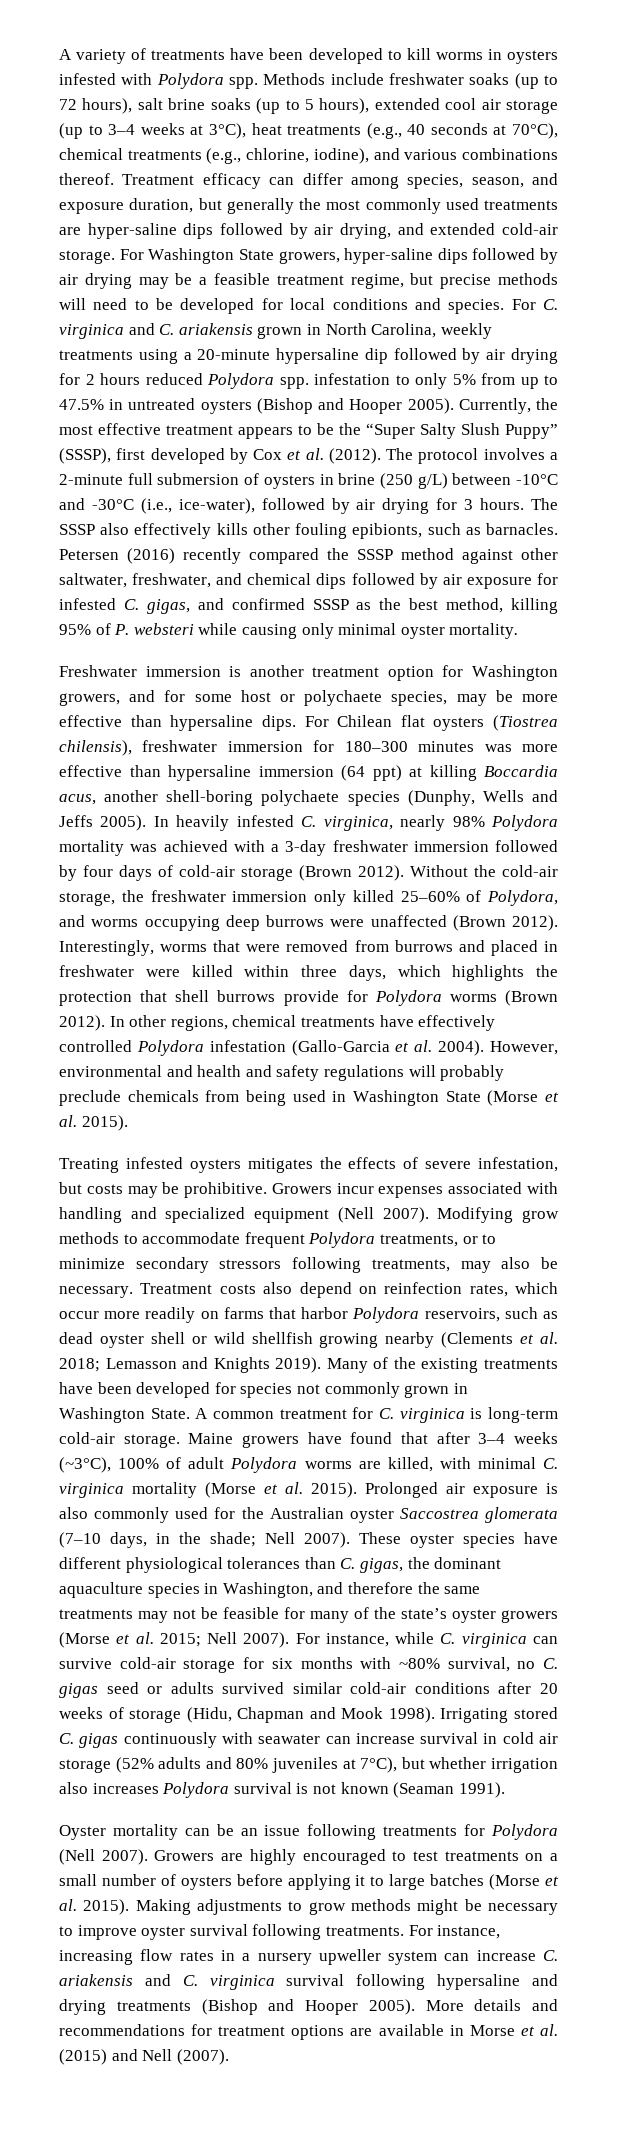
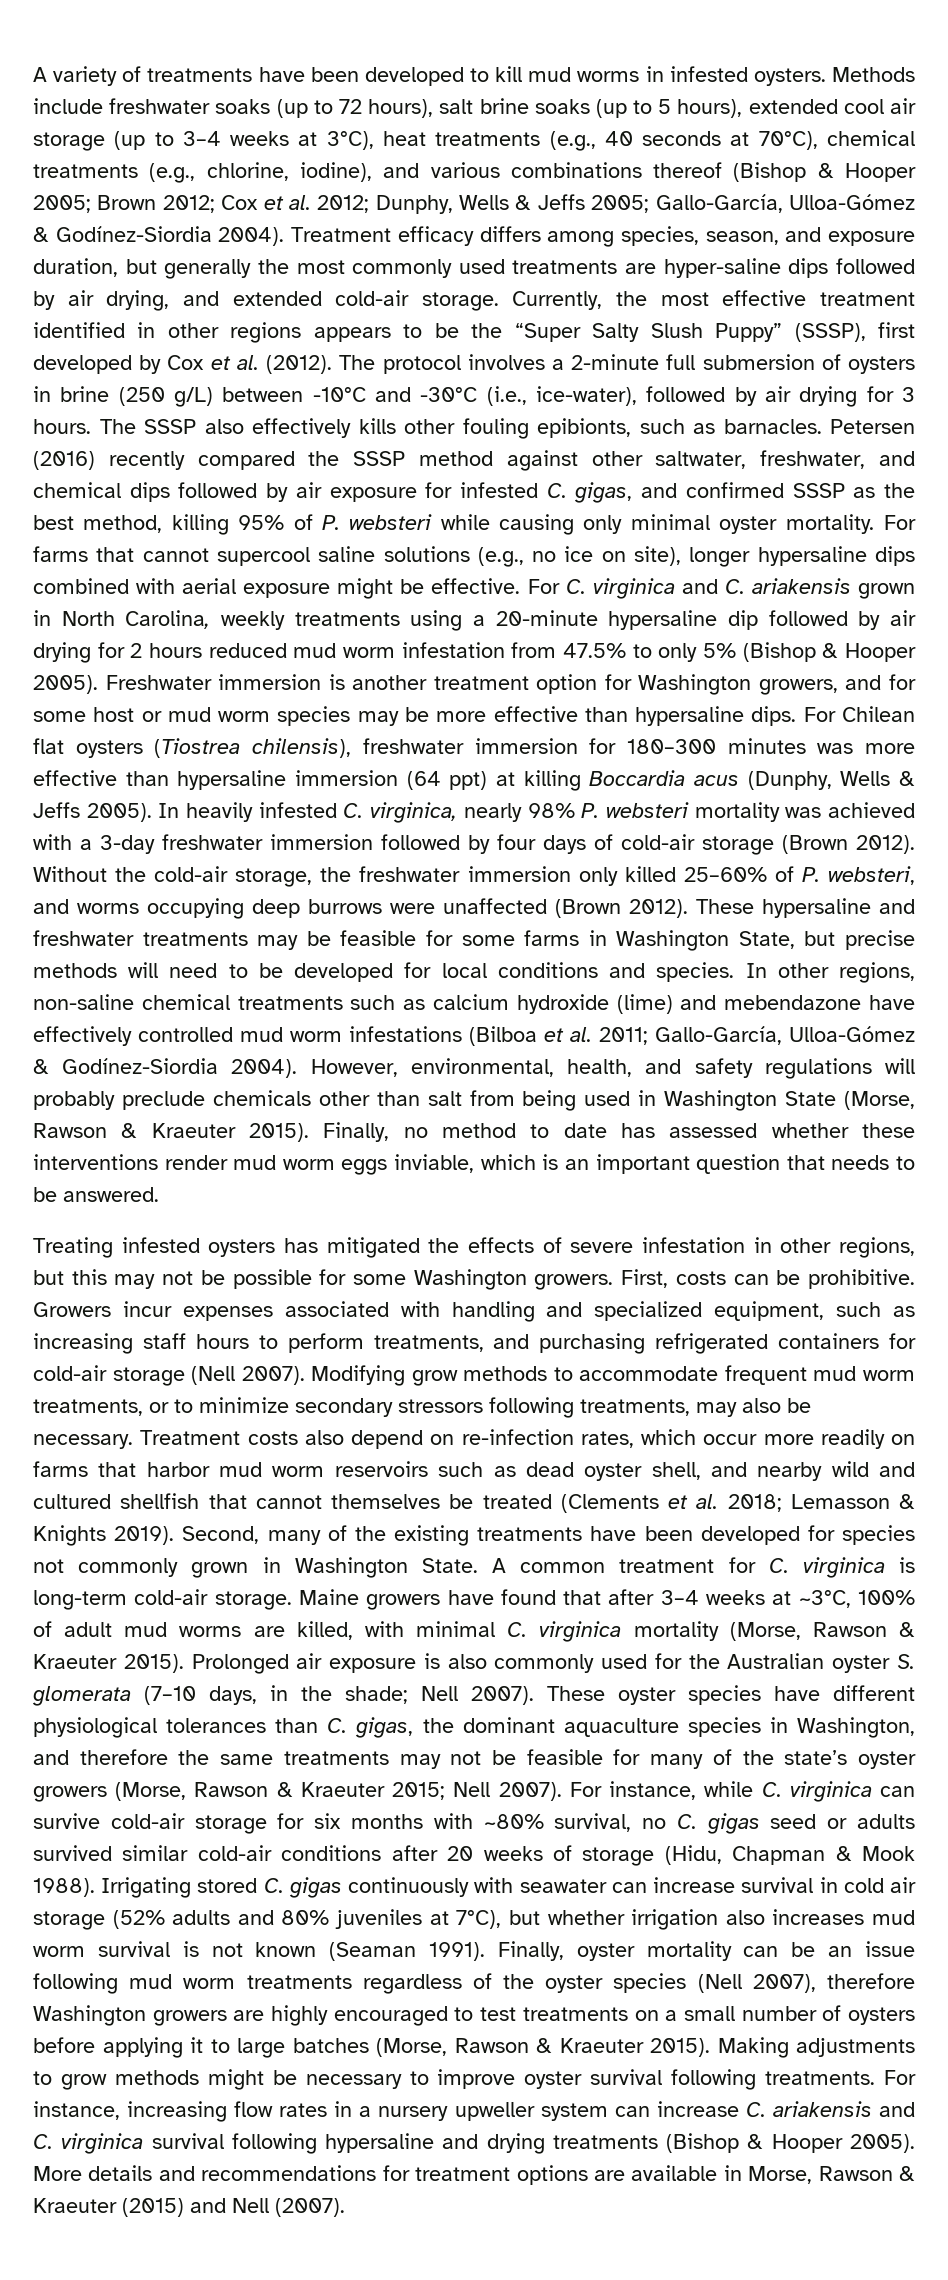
- A variety of treatments have been developed to kill worms in oysters infested with Polydora spp.
+ A variety of treatments have been developed to kill mud worms in infested oysters.
- Methods include freshwater soaks (up to 72 hours), salt brine soaks (up to 5 hours), extended cool air storage (up to 3–4 weeks at 3°C), heat treatments (e.g., 40 seconds at 70°C), chemical treatments (e.g., chlorine, iodine), and various combinations thereof. Treatment efficacy can differ among species, season, and exposure duration, but generally the most commonly used treatments are hyper-saline dips followed by air drying, and extended cold-air storage.
+ Methods include freshwater soaks (up to 72 hours), salt brine soaks (up to 5 hours), extended cool air storage (up to 3–4 weeks at 3°C), heat treatments (e.g., 40 seconds at 70°C), chemical treatments (e.g., chlorine, iodine), and various combinations thereof (Bishop & Hooper 2005; Brown 2012; Cox et al. 2012; Dunphy, Wells & Jeffs 2005; Gallo-García, Ulloa-Gómez & Godínez-Siordia 2004). Treatment efficacy differs among species, season, and exposure duration, but generally the most commonly used treatments are hyper-saline dips followed by air drying, and extended cold-air storage.
- For Washington State growers, hyper-saline dips followed by air drying may be a feasible treatment regime, but precise methods will need to be developed for local conditions and species. For C. virginica and C. ariakensis grown in North Carolina, weekly treatments using a 20-minute hypersaline dip followed by air drying for 2 hours reduced Polydora spp. infestation to only 5% from up to 47.5% in untreated oysters (Bishop and Hooper 2005).
- Currently, the most effective treatment appears to be the “Super Salty Slush Puppy” (SSSP), first developed by Cox et al. (2012).
+ Currently, the most effective treatment identified in other regions appears to be the “Super Salty Slush Puppy” (SSSP), first developed by Cox et al. (2012).
- Petersen (2016) recently compared the SSSP method against other saltwater, freshwater, and chemical dips followed by air exposure for infested C. gigas, and confirmed SSSP as the best method, killing 95% of P. websteri while causing only minimal oyster mortality.
- Freshwater immersion is another treatment option for Washington growers, and for some host or polychaete species, may be more effective than hypersaline dips.
+ Petersen (2016) recently compared the SSSP method against other saltwater, freshwater, and chemical dips followed by air exposure for infested C. gigas, and confirmed SSSP as the best method, killing 95% of P. websteri while causing only minimal oyster mortality. For farms that cannot supercool saline solutions (e.g., no ice on site), longer hypersaline dips combined with aerial exposure might be effective. For C. virginica and C. ariakensis grown in North Carolina, weekly treatments using a 20-minute hypersaline dip followed by air drying for 2 hours reduced mud worm infestation from 47.5% to only 5% (Bishop & Hooper 2005). Freshwater immersion is another treatment option for Washington growers, and for some host or mud worm species may be more effective than hypersaline dips.
- For Chilean flat oysters (Tiostrea chilensis), freshwater immersion for 180–300 minutes was more effective than hypersaline immersion (64 ppt) at killing Boccardia acus, another shell-boring polychaete species (Dunphy, Wells and Jeffs 2005).
+ For Chilean flat oysters (Tiostrea chilensis), freshwater immersion for 180–300 minutes was more effective than hypersaline immersion (64 ppt) at killing Boccardia acus (Dunphy, Wells & Jeffs 2005).
- In heavily infested C. virginica, nearly 98% Polydora mortality was achieved with a 3-day freshwater immersion followed by four days of cold-air storage (Brown 2012).
+ In heavily infested C. virginica, nearly 98% P. websteri mortality was achieved with a 3-day freshwater immersion followed by four days of cold-air storage (Brown 2012).
- Without the cold-air storage, the freshwater immersion only killed 25–60% of Polydora, and worms occupying deep burrows were unaffected (Brown 2012).
+ Without the cold-air storage, the freshwater immersion only killed 25–60% of P. websteri, and worms occupying deep burrows were unaffected (Brown 2012).
- Interestingly, worms that were removed from burrows and placed in freshwater were killed within three days, which highlights the protection that shell burrows provide for Polydora worms (Brown 2012).
+ These hypersaline and freshwater treatments may be feasible for some farms in Washington State, but precise methods will need to be developed for local conditions and species.
- In other regions, chemical treatments have effectively controlled Polydora infestation (Gallo-Garcia et al. 2004). However, environmental and health and safety regulations will probably preclude chemicals from being used in Washington State (Morse et al. 2015).
+ In other regions, non-saline chemical treatments such as calcium hydroxide (lime) and mebendazone have effectively controlled mud worm infestations (Bilboa et al. 2011; Gallo-García, Ulloa-Gómez & Godínez-Siordia 2004). However, environmental, health, and safety regulations will probably preclude chemicals other than salt from being used in Washington State (Morse, Rawson & Kraeuter 2015). Finally, no method to date has assessed whether these interventions render mud worm eggs inviable, which is an important question that needs to be answered.
- Treating infested oysters mitigates the effects of severe infestation, but costs may be prohibitive.
+ Treating infested oysters has mitigated the effects of severe infestation in other regions, but this may not be possible for some Washington growers. First, costs can be prohibitive.
- Growers incur expenses associated with handling and specialized equipment (Nell 2007).
+ Growers incur expenses associated with handling and specialized equipment, such as increasing staff hours to perform treatments, and purchasing refrigerated containers for cold-air storage (Nell 2007).
- Modifying grow methods to accommodate frequent Polydora treatments, or to minimize secondary stressors following treatments, may also be necessary.
+ Modifying grow methods to accommodate frequent mud worm treatments, or to minimize secondary stressors following treatments, may also be necessary.
- Treatment costs also depend on reinfection rates, which occur more readily on farms that harbor Polydora reservoirs, such as dead oyster shell or wild shellfish growing nearby (Clements et al. 2018; Lemasson and Knights 2019).
+ Treatment costs also depend on re-infection rates, which occur more readily on farms that harbor mud worm reservoirs such as dead oyster shell, and nearby wild and cultured shellfish that cannot themselves be treated (Clements et al. 2018; Lemasson & Knights 2019).
- Many of the existing treatments have been developed for species not commonly grown in Washington State.
+ Second, many of the existing treatments have been developed for species not commonly grown in Washington State.
- Maine growers have found that after 3–4 weeks (~3°C), 100% of adult Polydora worms are killed, with minimal C. virginica mortality (Morse et al. 2015).
+ Maine growers have found that after 3–4 weeks at ~3°C, 100% of adult mud worms are killed, with minimal C. virginica mortality (Morse, Rawson & Kraeuter 2015).
- Prolonged air exposure is also commonly used for the Australian oyster Saccostrea glomerata (7–10 days, in the shade; Nell 2007).
+ Prolonged air exposure is also commonly used for the Australian oyster S. glomerata (7–10 days, in the shade; Nell 2007).
- These oyster species have different physiological tolerances than C. gigas, the dominant aquaculture species in Washington, and therefore the same treatments may not be feasible for many of the state’s oyster growers (Morse et al. 2015; Nell 2007).
+ These oyster species have different physiological tolerances than C. gigas, the dominant aquaculture species in Washington, and therefore the same treatments may not be feasible for many of the state’s oyster growers (Morse, Rawson & Kraeuter 2015; Nell 2007).
- For instance, while C. virginica can survive cold-air storage for six months with ~80% survival, no C. gigas seed or adults survived similar cold-air conditions after 20 weeks of storage (Hidu, Chapman and Mook 1998).
+ For instance, while C. virginica can survive cold-air storage for six months with ~80% survival, no C. gigas seed or adults survived similar cold-air conditions after 20 weeks of storage (Hidu, Chapman & Mook 1988).
- Irrigating stored C. gigas continuously with seawater can increase survival in cold air storage (52% adults and 80% juveniles at 7°C), but whether irrigation also increases Polydora survival is not known (Seaman 1991).
- Oyster mortality can be an issue following treatments for Polydora (Nell 2007). Growers are highly encouraged to test treatments on a small number of oysters before applying it to large batches (Morse et al. 2015).
+ Irrigating stored C. gigas continuously with seawater can increase survival in cold air storage (52% adults and 80% juveniles at 7°C), but whether irrigation also increases mud worm survival is not known (Seaman 1991). Finally, oyster mortality can be an issue following mud worm treatments regardless of the oyster species (Nell 2007), therefore Washington growers are highly encouraged to test treatments on a small number of oysters before applying it to large batches (Morse, Rawson & Kraeuter 2015).
- For instance, increasing flow rates in a nursery upweller system can increase C. ariakensis and C. virginica survival following hypersaline and drying treatments (Bishop and Hooper 2005).
+ For instance, increasing flow rates in a nursery upweller system can increase C. ariakensis and C. virginica survival following hypersaline and drying treatments (Bishop & Hooper 2005).
- More details and recommendations for treatment options are available in Morse et al. (2015) and Nell (2007).
+ More details and recommendations for treatment options are available in Morse, Rawson & Kraeuter (2015) and Nell (2007).

